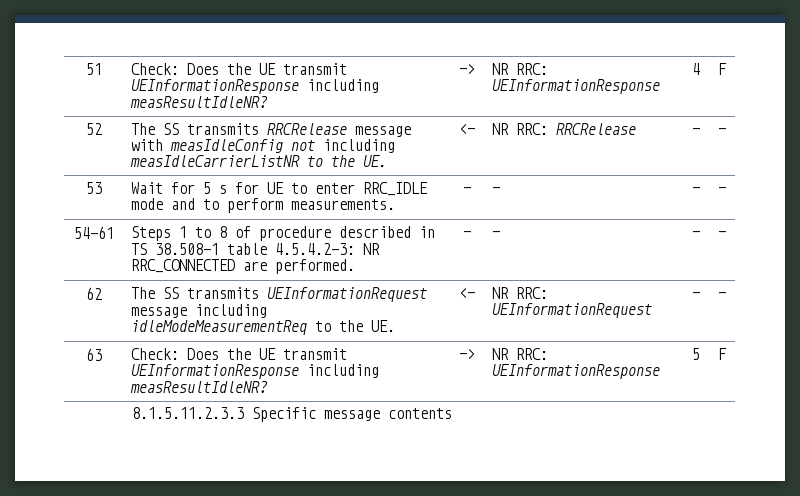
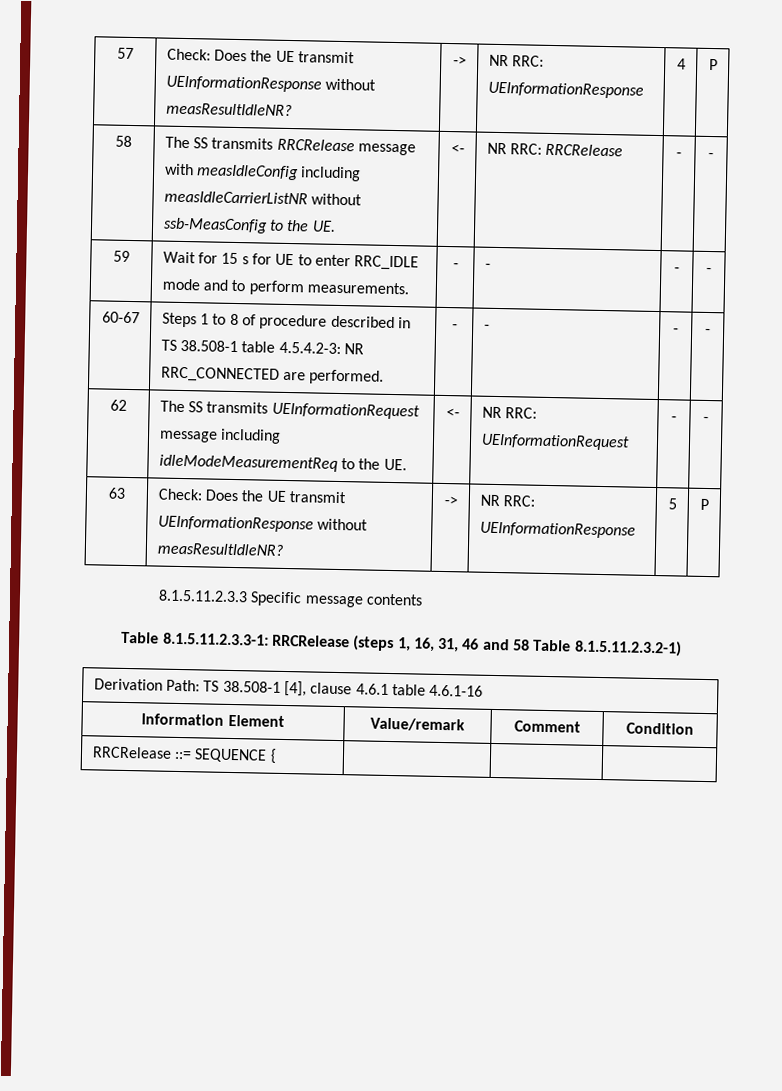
- 51 | Check: Does the UE transmit UEInformationResponse including measResultIdleNR? | -> | NR RRC: UEInformationResponse | 4 | F
- 52 | The SS transmits RRCRelease message with measIdleConfig not including measIdleCarrierListNR to the UE. | <- | NR RRC: RRCRelease | - | -
+ 57 | Check: Does the UE transmit UEInformationResponse without measResultIdleNR? | -> | NR RRC: UEInformationResponse | 4 | P
+ 58 | The SS transmits RRCRelease message with measIdleConfig including measIdleCarrierListNR without ssb-MeasConfig to the UE. | <- | NR RRC: RRCRelease | - | -
- 53 | Wait for 5 s for UE to enter RRC_IDLE mode and to perform measurements. | - | - | - | -
+ 59 | Wait for 15 s for UE to enter RRC_IDLE mode and to perform measurements. | - | - | - | -
- 54-61 | Steps 1 to 8 of procedure described in TS 38.508-1 table 4.5.4.2-3: NR RRC_CONNECTED are performed. | - | - | - | -
+ 60-67 | Steps 1 to 8 of procedure described in TS 38.508-1 table 4.5.4.2-3: NR RRC_CONNECTED are performed. | - | - | - | -
- 63 | Check: Does the UE transmit UEInformationResponse including measResultIdleNR? | -> | NR RRC: UEInformationResponse | 5 | F
+ 63 | Check: Does the UE transmit UEInformationResponse without measResultIdleNR? | -> | NR RRC: UEInformationResponse | 5 | P
+ Table 8.1.5.11.2.3.3-1: RRCRelease (steps 1, 16, 31, 46 and 58 Table 8.1.5.11.2.3.2-1)
+ Derivation Path: TS 38.508-1 [4], clause 4.6.1 table 4.6.1-16
+ Information Element | Value/remark | Comment | Condition
+ RRCRelease ::= SEQUENCE { | | |

